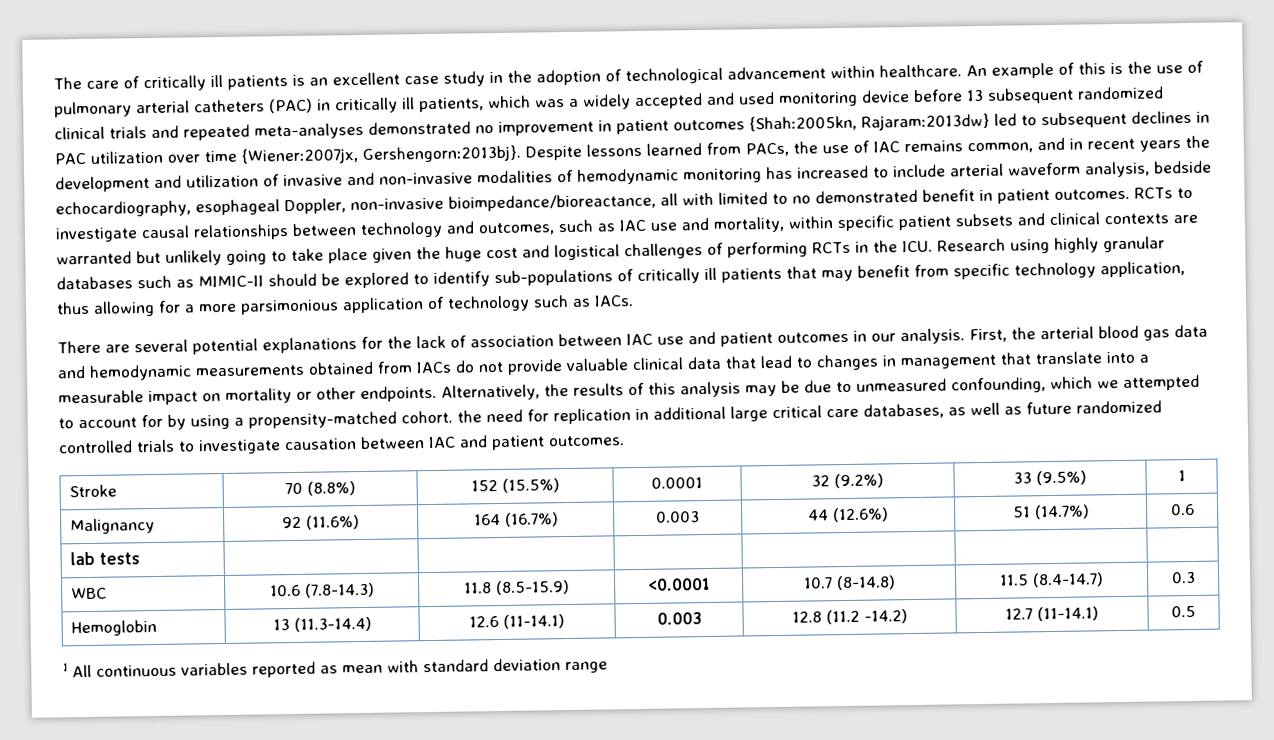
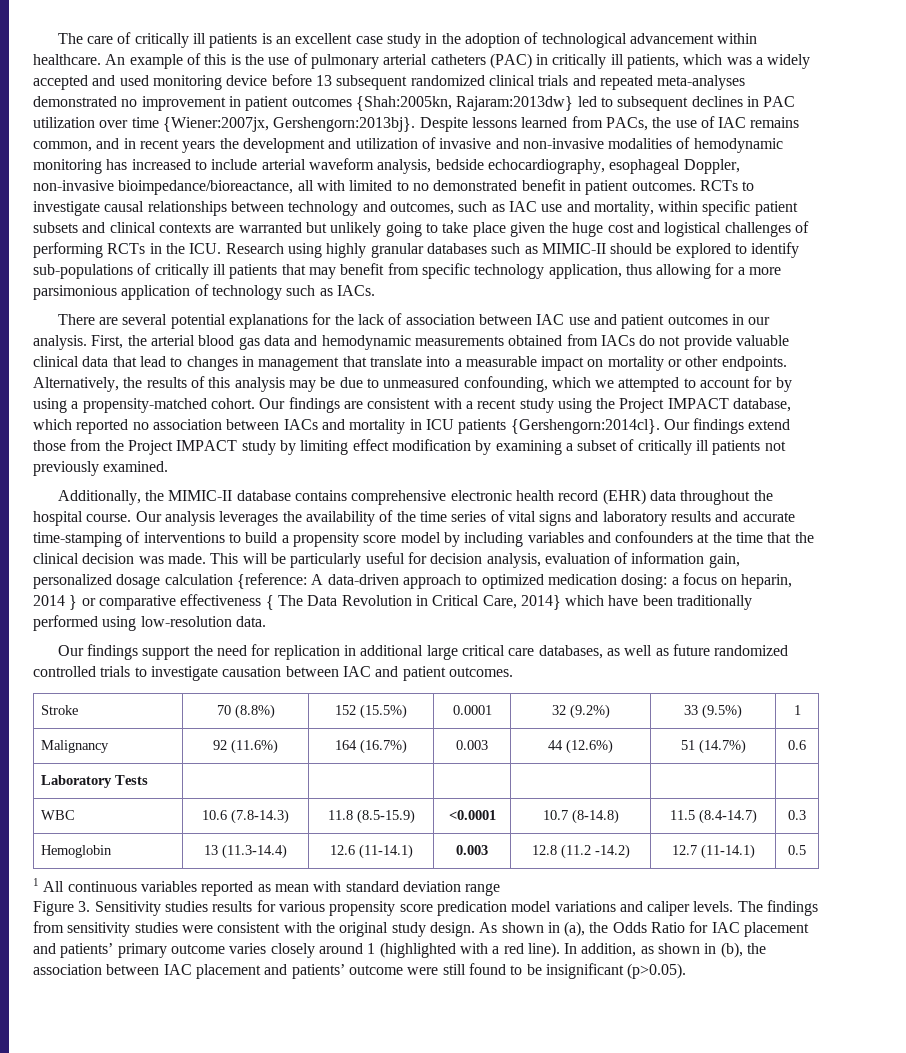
- Alternatively, the results of this analysis may be due to unmeasured confounding, which we attempted to account for by using a propensity-matched cohort. the need for replication in additional large critical care databases, as well as future randomized controlled trials to investigate causation between IAC and patient outcomes.
+ Alternatively, the results of this analysis may be due to unmeasured confounding, which we attempted to account for by using a propensity-matched cohort. Our findings are consistent with a recent study using the Project IMPACT database, which reported no association between IACs and mortality in ICU patients {Gershengorn:2014cl}. Our findings extend those from the Project IMPACT study by limiting effect modification by examining a subset of critically ill patients not previously examined.
+ Additionally, the MIMIC-II database contains comprehensive electronic health record (EHR) data throughout the hospital course. Our analysis leverages the availability of the time series of vital signs and laboratory results and accurate time-stamping of interventions to build a propensity score model by including variables and confounders at the time that the clinical decision was made. This will be particularly useful for decision analysis, evaluation of information gain, personalized dosage calculation {reference: A data-driven approach to optimized medication dosing: a focus on heparin, 2014 } or comparative effectiveness { The Data Revolution in Critical Care, 2014} which have been traditionally performed using low-resolution data.
+ Our findings support the need for replication in additional large critical care databases, as well as future randomized controlled trials to investigate causation between IAC and patient outcomes.
- lab tests | | | | | |
+ Laboratory Tests | | | | | |
+ Figure 3. Sensitivity studies results for various propensity score predication model variations and caliper levels. The findings from sensitivity studies were consistent with the original study design. As shown in (a), the Odds Ratio for IAC placement and patients’ primary outcome varies closely around 1 (highlighted with a red line). In addition, as shown in (b), the association between IAC placement and patients’ outcome were still found to be insignificant (p>0.05).

